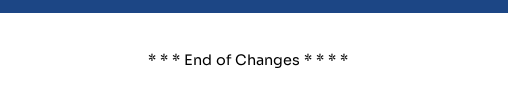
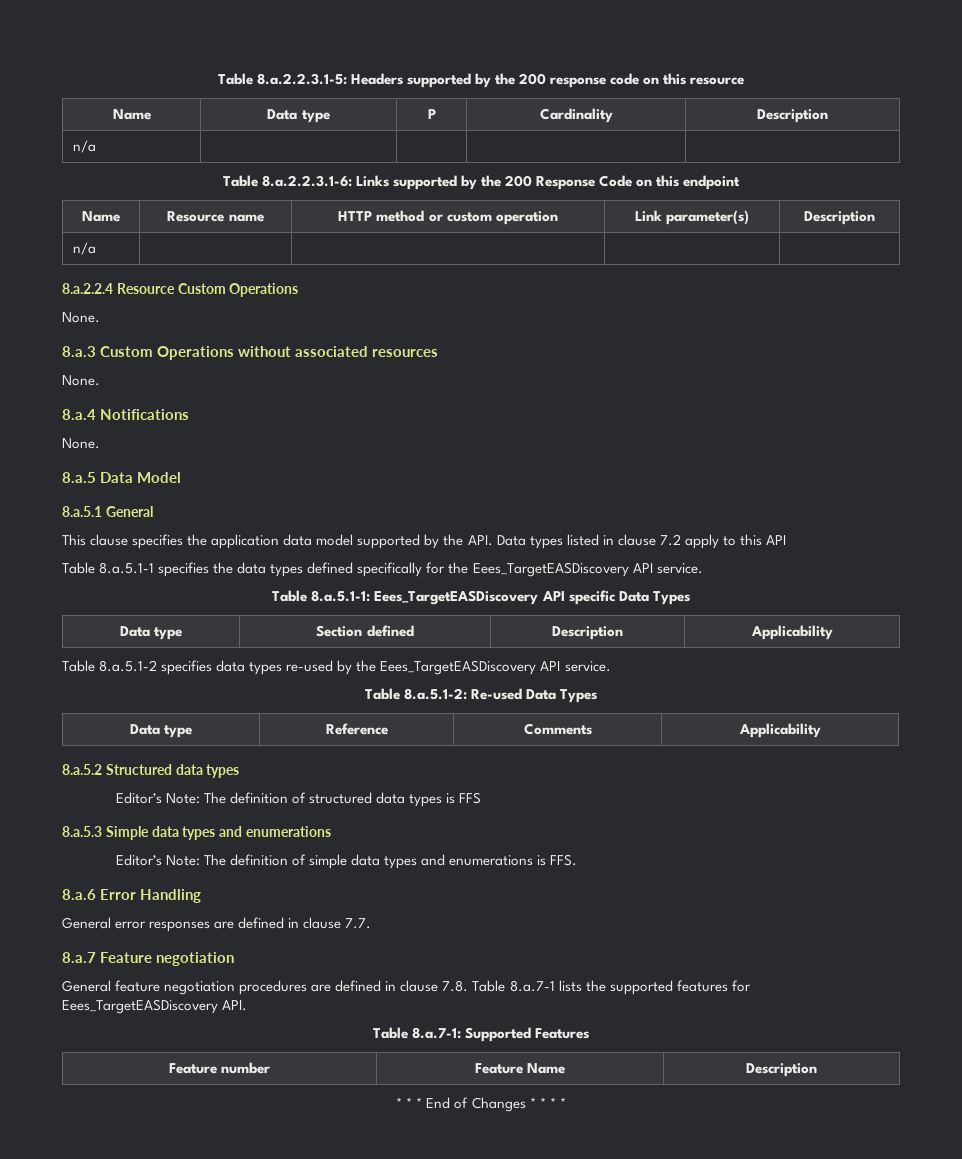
+ Table 8.a.2.2.3.1-5: Headers supported by the 200 response code on this resource
+ Name | Data type | P | Cardinality | Description
+ n/a | | | |
+ Table 8.a.2.2.3.1-6: Links supported by the 200 Response Code on this endpoint
+ Name | Resource name | HTTP method or custom operation | Link parameter(s) | Description
+ n/a | | | |
+ 8.a.2.2.4 Resource Custom Operations
+ None.
+ 8.a.3 Custom Operations without associated resources
+ None.
+ 8.a.4 Notifications
+ None.
+ 8.a.5 Data Model
+ 8.a.5.1 General
+ This clause specifies the application data model supported by the API. Data types listed in clause 7.2 apply to this API
+ Table 8.a.5.1-1 specifies the data types defined specifically for the Eees_TargetEASDiscovery API service.
+ Table 8.a.5.1-1: Eees_TargetEASDiscovery API specific Data Types
+ Data type | Section defined | Description | Applicability
+ Table 8.a.5.1-2 specifies data types re-used by the Eees_TargetEASDiscovery API service.
+ Table 8.a.5.1-2: Re-used Data Types
+ Data type | Reference | Comments | Applicability
+ 8.a.5.2 Structured data types
+ Editor’s Note: The definition of structured data types is FFS
+ 8.a.5.3 Simple data types and enumerations
+ Editor’s Note: The definition of simple data types and enumerations is FFS.
+ 8.a.6 Error Handling
+ General error responses are defined in clause 7.7.
+ 8.a.7 Feature negotiation
+ General feature negotiation procedures are defined in clause 7.8. Table 8.a.7-1 lists the supported features for Eees_TargetEASDiscovery API.
+ Table 8.a.7-1: Supported Features
+ Feature number | Feature Name | Description

